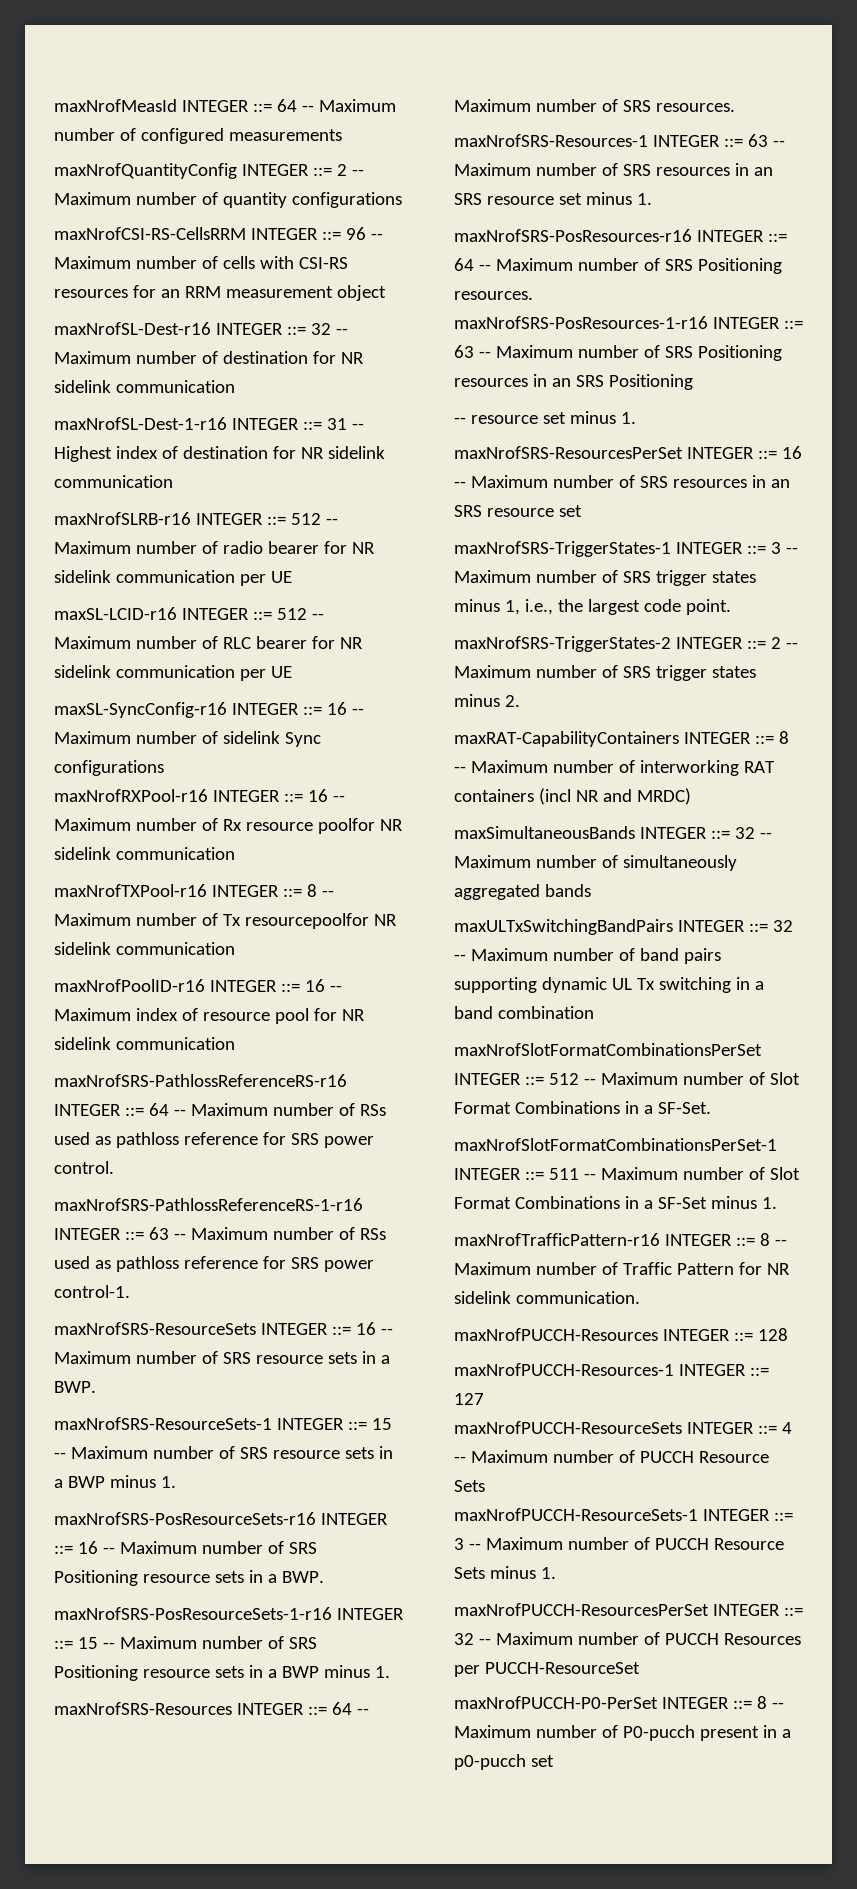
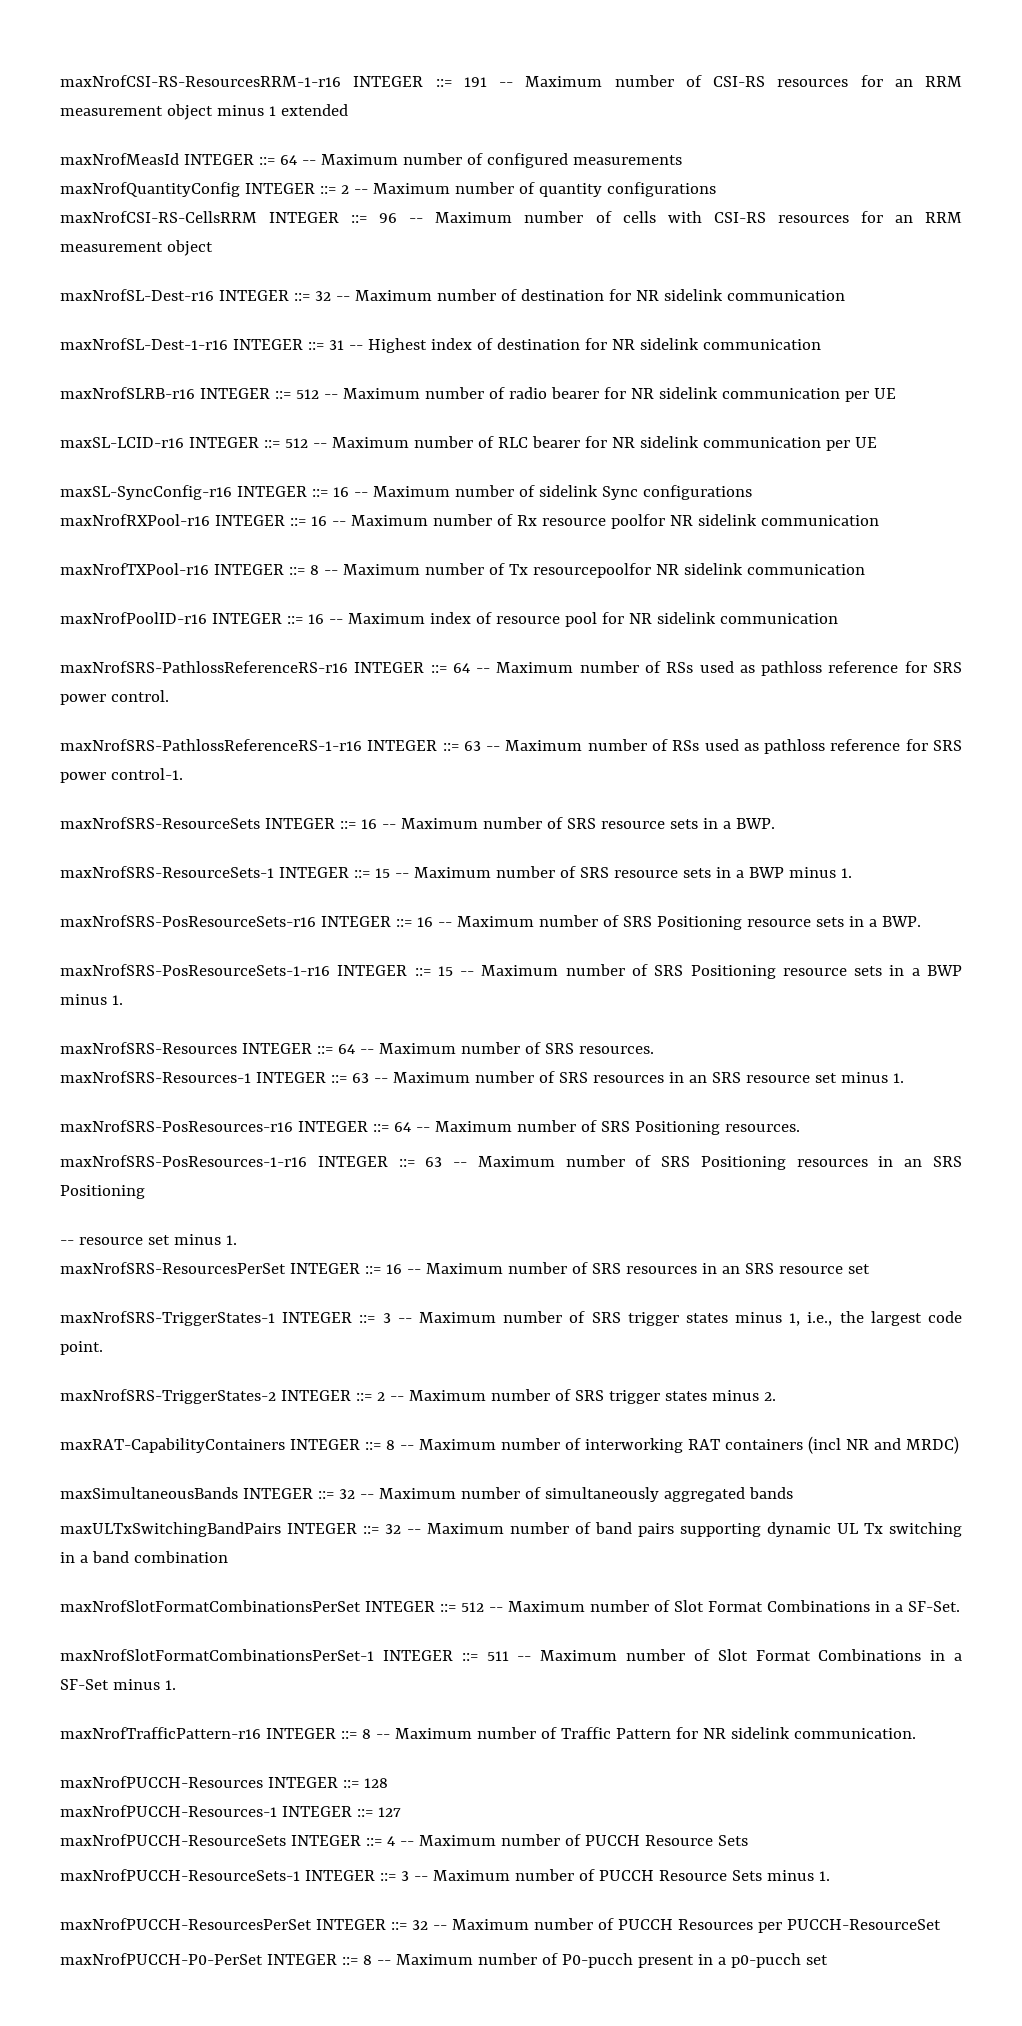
+ maxNrofCSI-RS-ResourcesRRM-1-r16 INTEGER ::= 191 -- Maximum number of CSI-RS resources for an RRM measurement object minus 1 extended

